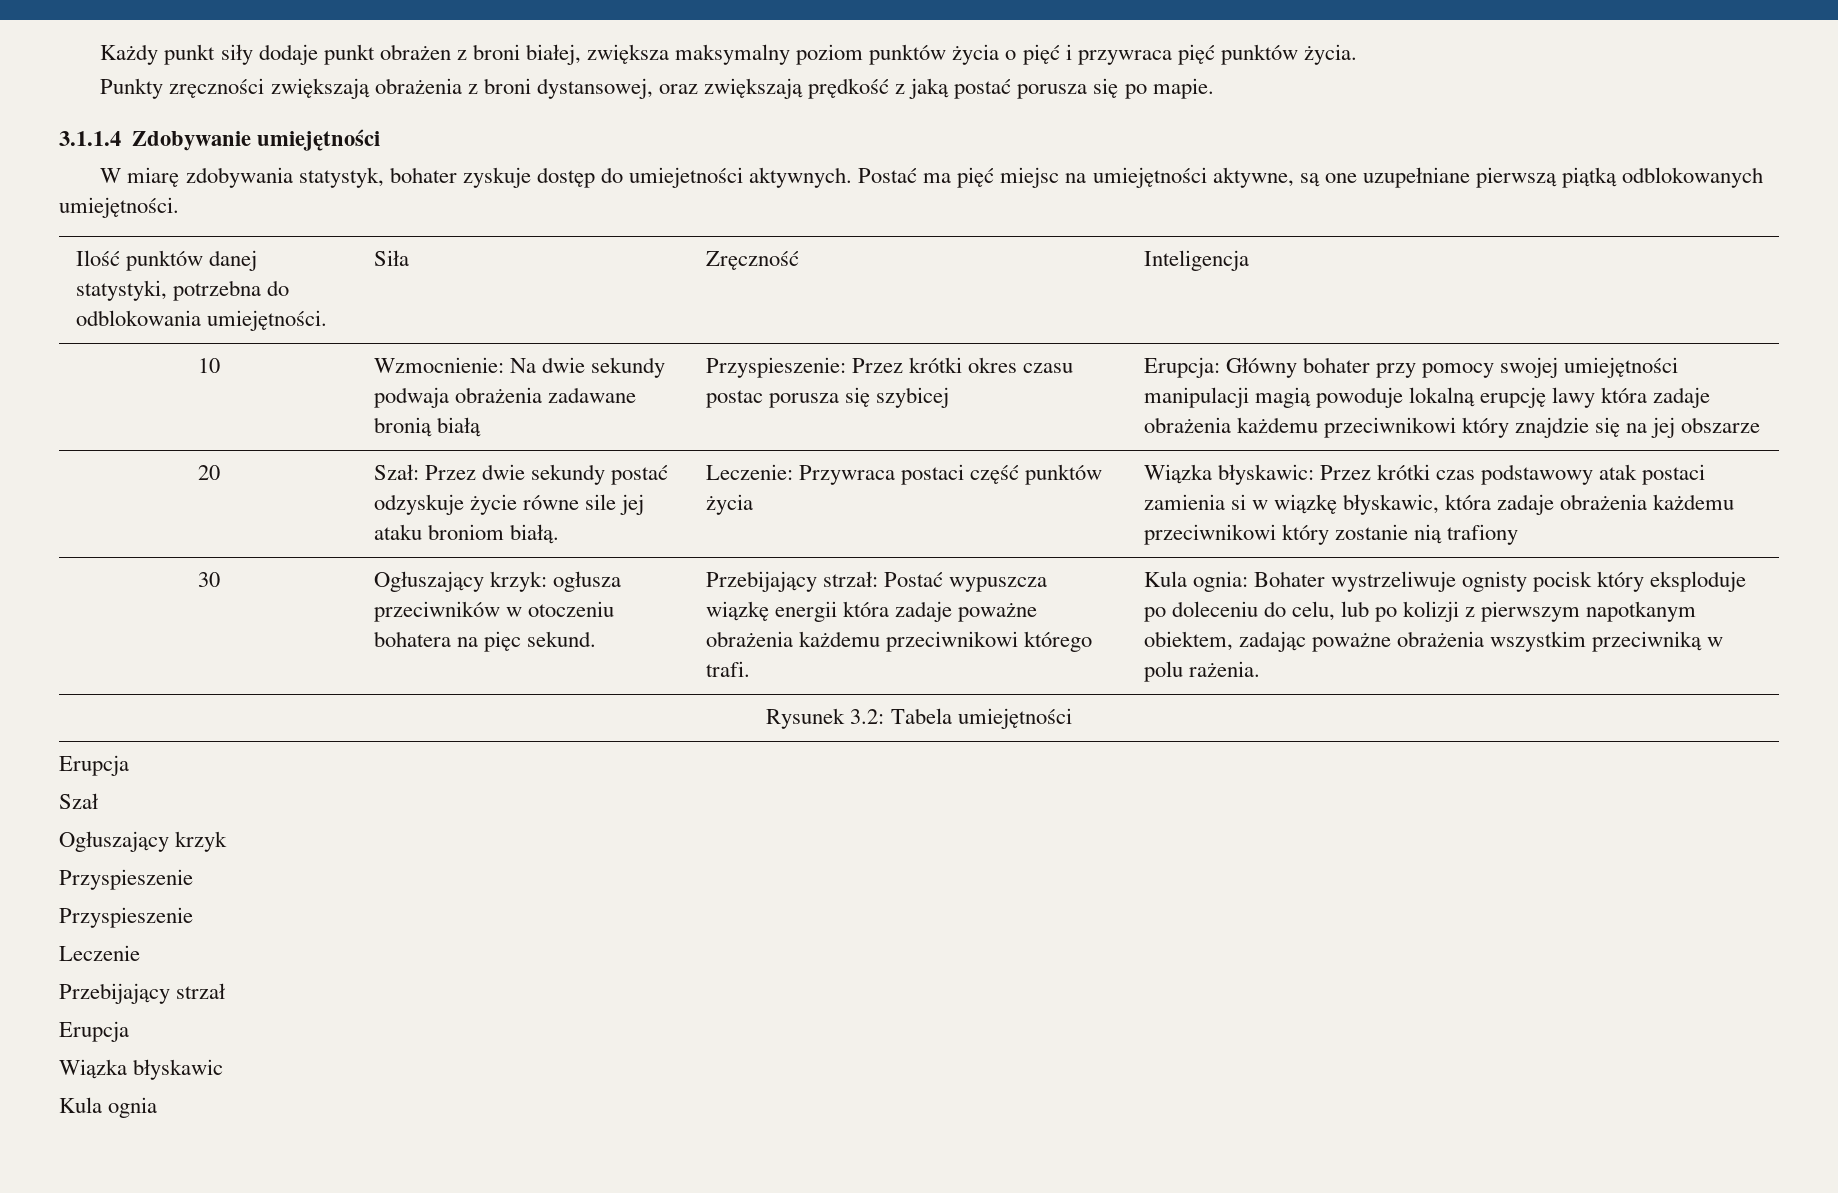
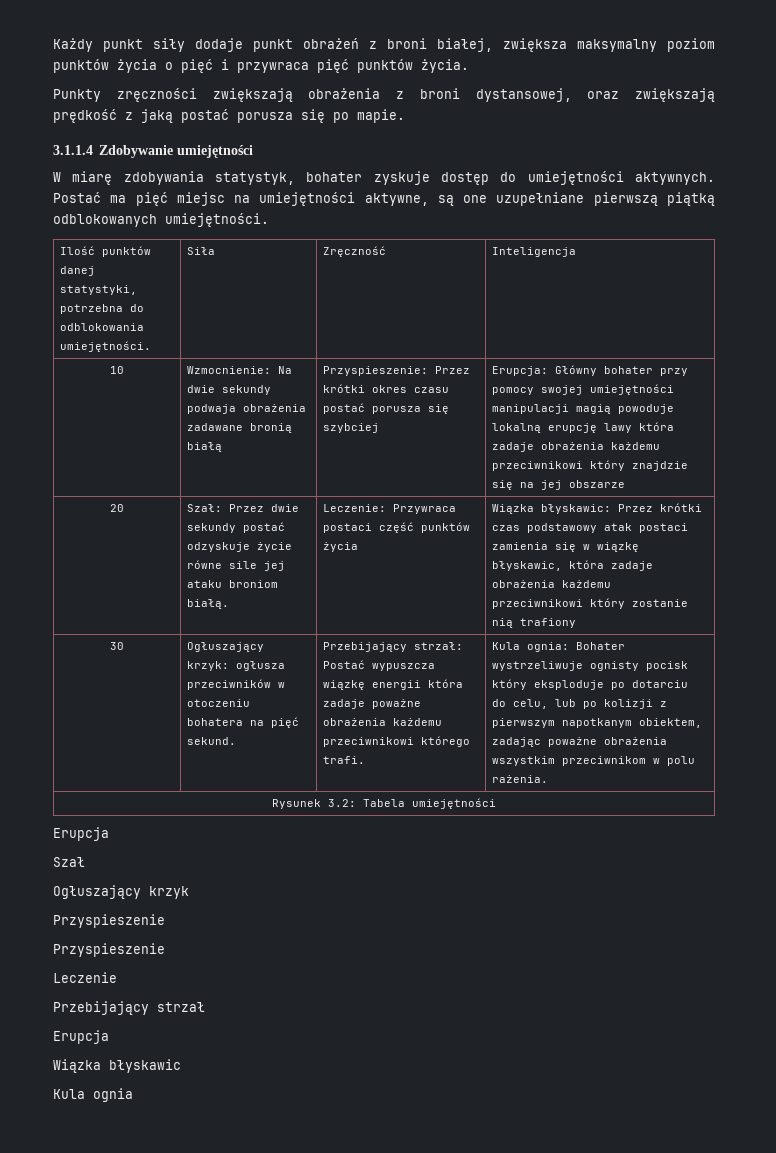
- Każdy punkt siły dodaje punkt obrażen z broni białej, zwiększa maksymalny poziom punktów życia o pięć i przywraca pięć punktów życia.
+ Każdy punkt siły dodaje punkt obrażeń z broni białej, zwiększa maksymalny poziom punktów życia o pięć i przywraca pięć punktów życia.
- W miarę zdobywania statystyk, bohater zyskuje dostęp do umiejetności aktywnych.
+ W miarę zdobywania statystyk, bohater zyskuje dostęp do umiejętności aktywnych.
- Przyspieszenie: Przez krótki okres czasu postac porusza się szybicej
+ Przyspieszenie: Przez krótki okres czasu postać porusza się szybciej
- Wiązka błyskawic: Przez krótki czas podstawowy atak postaci zamienia si w wiązkę błyskawic, która zadaje obrażenia każdemu przeciwnikowi który zostanie nią trafiony
+ Wiązka błyskawic: Przez krótki czas podstawowy atak postaci zamienia się w wiązkę błyskawic, która zadaje obrażenia każdemu przeciwnikowi który zostanie nią trafiony
- Ogłuszający krzyk: ogłusza przeciwników w otoczeniu bohatera na pięc sekund.
+ Ogłuszający krzyk: ogłusza przeciwników w otoczeniu bohatera na pięć sekund.
- Kula ognia: Bohater wystrzeliwuje ognisty pocisk który eksploduje po doleceniu do celu, lub po kolizji z pierwszym napotkanym obiektem, zadając poważne obrażenia wszystkim przeciwniką w polu rażenia.
+ Kula ognia: Bohater wystrzeliwuje ognisty pocisk który eksploduje po dotarciu do celu, lub po kolizji z pierwszym napotkanym obiektem, zadając poważne obrażenia wszystkim przeciwnikom w polu rażenia.

